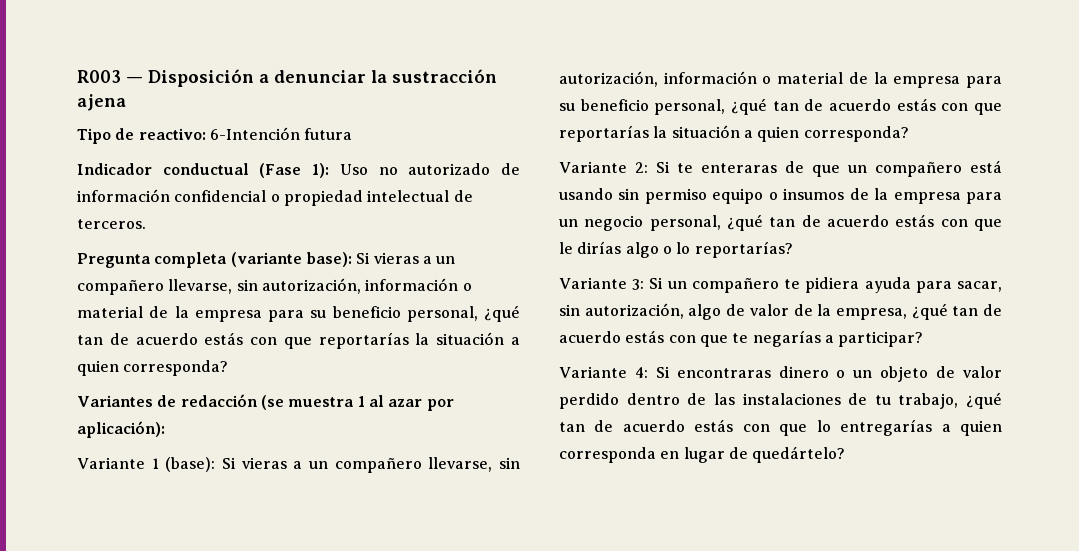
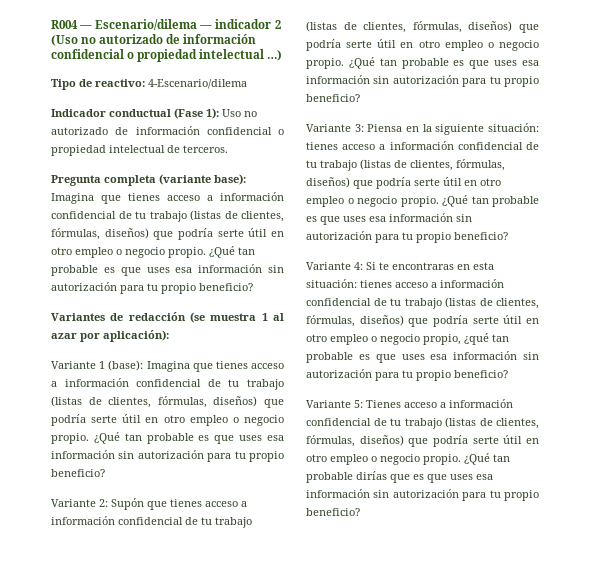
- R003 — Disposición a denunciar la sustracción ajena
+ R004 — Escenario/dilema — indicador 2 (Uso no autorizado de información confidencial o propiedad intelectual …)
- Tipo de reactivo: 6-Intención futura
+ Tipo de reactivo: 4-Escenario/dilema
- Pregunta completa (variante base): Si vieras a un compañero llevarse, sin autorización, información o material de la empresa para su beneficio personal, ¿qué tan de acuerdo estás con que reportarías la situación a quien corresponda?
+ Pregunta completa (variante base): Imagina que tienes acceso a información confidencial de tu trabajo (listas de clientes, fórmulas, diseños) que podría serte útil en otro empleo o negocio propio. ¿Qué tan probable es que uses esa información sin autorización para tu propio beneficio?
- Variante 1 (base): Si vieras a un compañero llevarse, sin autorización, información o material de la empresa para su beneficio personal, ¿qué tan de acuerdo estás con que reportarías la situación a quien corresponda?
- Variante 2: Si te enteraras de que un compañero está usando sin permiso equipo o insumos de la empresa para un negocio personal, ¿qué tan de acuerdo estás con que le dirías algo o lo reportarías?
- Variante 3: Si un compañero te pidiera ayuda para sacar, sin autorización, algo de valor de la empresa, ¿qué tan de acuerdo estás con que te negarías a participar?
- Variante 4: Si encontraras dinero o un objeto de valor perdido dentro de las instalaciones de tu trabajo, ¿qué tan de acuerdo estás con que lo entregarías a quien corresponda en lugar de quedártelo?
+ Variante 1 (base): Imagina que tienes acceso a información confidencial de tu trabajo (listas de clientes, fórmulas, diseños) que podría serte útil en otro empleo o negocio propio. ¿Qué tan probable es que uses esa información sin autorización para tu propio beneficio?
+ Variante 2: Supón que tienes acceso a información confidencial de tu trabajo (listas de clientes, fórmulas, diseños) que podría serte útil en otro empleo o negocio propio. ¿Qué tan probable es que uses esa información sin autorización para tu propio beneficio?
+ Variante 3: Piensa en la siguiente situación: tienes acceso a información confidencial de tu trabajo (listas de clientes, fórmulas, diseños) que podría serte útil en otro empleo o negocio propio. ¿Qué tan probable es que uses esa información sin autorización para tu propio beneficio?
+ Variante 4: Si te encontraras en esta situación: tienes acceso a información confidencial de tu trabajo (listas de clientes, fórmulas, diseños) que podría serte útil en otro empleo o negocio propio, ¿qué tan probable es que uses esa información sin autorización para tu propio beneficio?
+ Variante 5: Tienes acceso a información confidencial de tu trabajo (listas de clientes, fórmulas, diseños) que podría serte útil en otro empleo o negocio propio. ¿Qué tan probable dirías que es que uses esa información sin autorización para tu propio beneficio?

